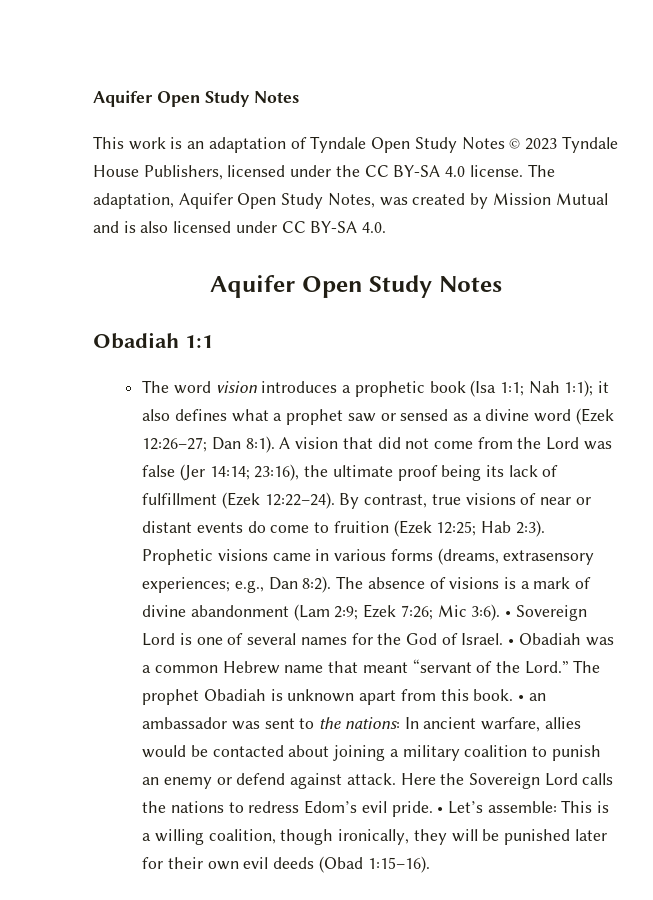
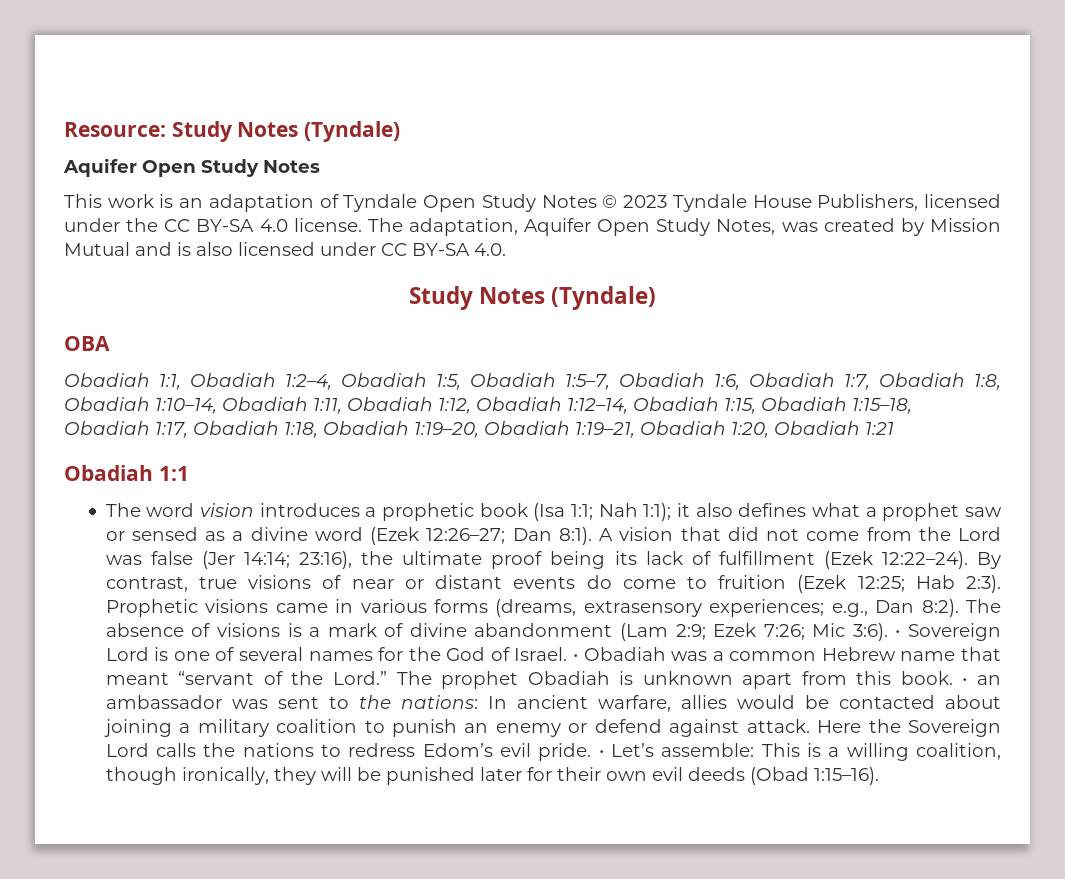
+ Resource: Study Notes (Tyndale)
  The adaptation, Aquifer Open Study Notes, was created by Mission Mutual and is also licensed under CC BY-SA 4.0.
- Aquifer Open Study Notes
+ Study Notes (Tyndale)
+ OBA
+ Obadiah 1:1, Obadiah 1:2–4, Obadiah 1:5, Obadiah 1:5–7, Obadiah 1:6, Obadiah 1:7, Obadiah 1:8, Obadiah 1:10–14, Obadiah 1:11, Obadiah 1:12, Obadiah 1:12–14, Obadiah 1:15, Obadiah 1:15–18, Obadiah 1:17, Obadiah 1:18, Obadiah 1:19–20, Obadiah 1:19–21, Obadiah 1:20, Obadiah 1:21

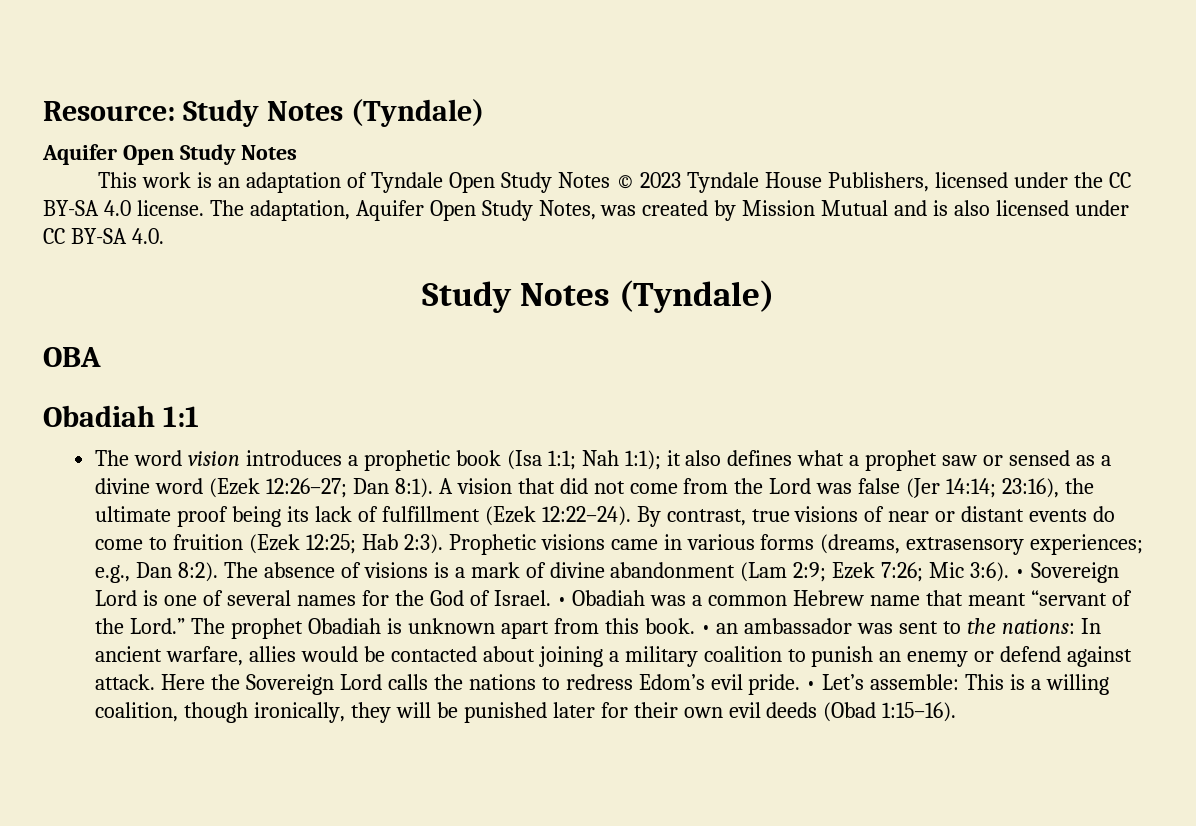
- Obadiah 1:1, Obadiah 1:2–4, Obadiah 1:5, Obadiah 1:5–7, Obadiah 1:6, Obadiah 1:7, Obadiah 1:8, Obadiah 1:10–14, Obadiah 1:11, Obadiah 1:12, Obadiah 1:12–14, Obadiah 1:15, Obadiah 1:15–18, Obadiah 1:17, Obadiah 1:18, Obadiah 1:19–20, Obadiah 1:19–21, Obadiah 1:20, Obadiah 1:21

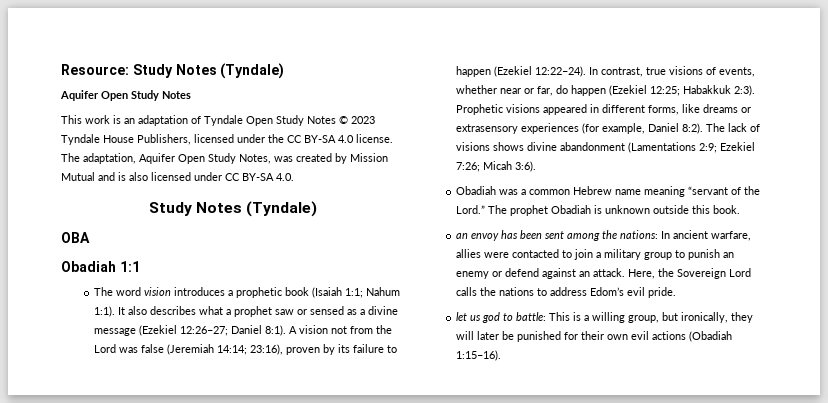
- The word vision introduces a prophetic book (Isa 1:1; Nah 1:1); it also defines what a prophet saw or sensed as a divine word (Ezek 12:26–27; Dan 8:1). A vision that did not come from the Lord was false (Jer 14:14; 23:16), the ultimate proof being its lack of fulfillment (Ezek 12:22–24). By contrast, true visions of near or distant events do come to fruition (Ezek 12:25; Hab 2:3). Prophetic visions came in various forms (dreams, extrasensory experiences; e.g., Dan 8:2).
+ The word vision introduces a prophetic book (Isaiah 1:1; Nahum 1:1). It also describes what a prophet saw or sensed as a divine message (Ezekiel 12:26–27; Daniel 8:1). A vision not from the Lord was false (Jeremiah 14:14; 23:16), proven by its failure to happen (Ezekiel 12:22–24). In contrast, true visions of events, whether near or far, do happen (Ezekiel 12:25; Habakkuk 2:3). Prophetic visions appeared in different forms, like dreams or extrasensory experiences (for example, Daniel 8:2).
- The absence of visions is a mark of divine abandonment (Lam 2:9; Ezek 7:26; Mic 3:6). • Sovereign Lord is one of several names for the God of Israel. • Obadiah was a common Hebrew name that meant “servant of the Lord.”
+ The lack of visions shows divine abandonment (Lamentations 2:9; Ezekiel 7:26; Micah 3:6).
+ Obadiah was a common Hebrew name meaning “servant of the Lord.”
- The prophet Obadiah is unknown apart from this book. • an ambassador was sent to the nations: In ancient warfare, allies would be contacted about joining a military coalition to punish an enemy or defend against attack. Here the Sovereign Lord calls the nations to redress Edom’s evil pride. • Let’s assemble: This is a willing coalition, though ironically, they will be punished later for their own evil deeds (Obad 1:15–16).
+ The prophet Obadiah is unknown outside this book.
+ an envoy has been sent among the nations: In ancient warfare, allies were contacted to join a military group to punish an enemy or defend against an attack. Here, the Sovereign Lord calls the nations to address Edom’s evil pride.
+ let us god to battle: This is a willing group, but ironically, they will later be punished for their own evil actions (Obadiah 1:15–16).

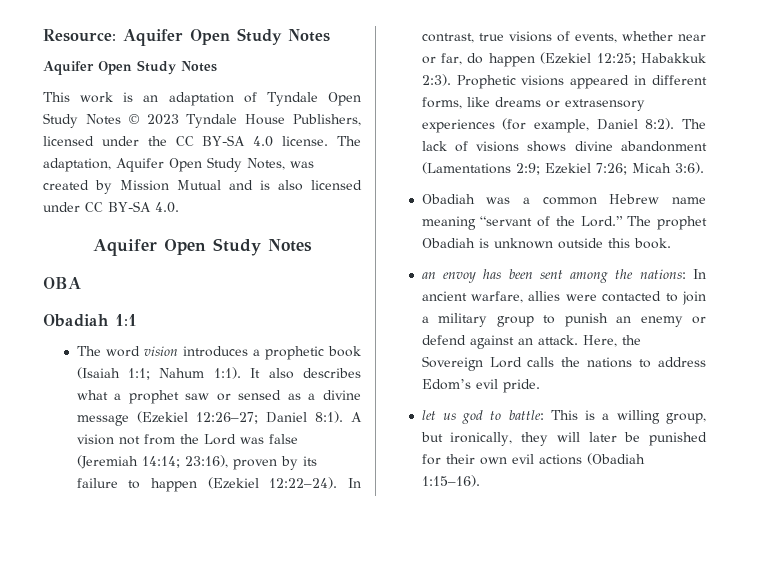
- Resource: Study Notes (Tyndale)
+ Resource: Aquifer Open Study Notes
  The adaptation, Aquifer Open Study Notes, was created by Mission Mutual and is also licensed under CC BY-SA 4.0.
- Study Notes (Tyndale)
+ Aquifer Open Study Notes

